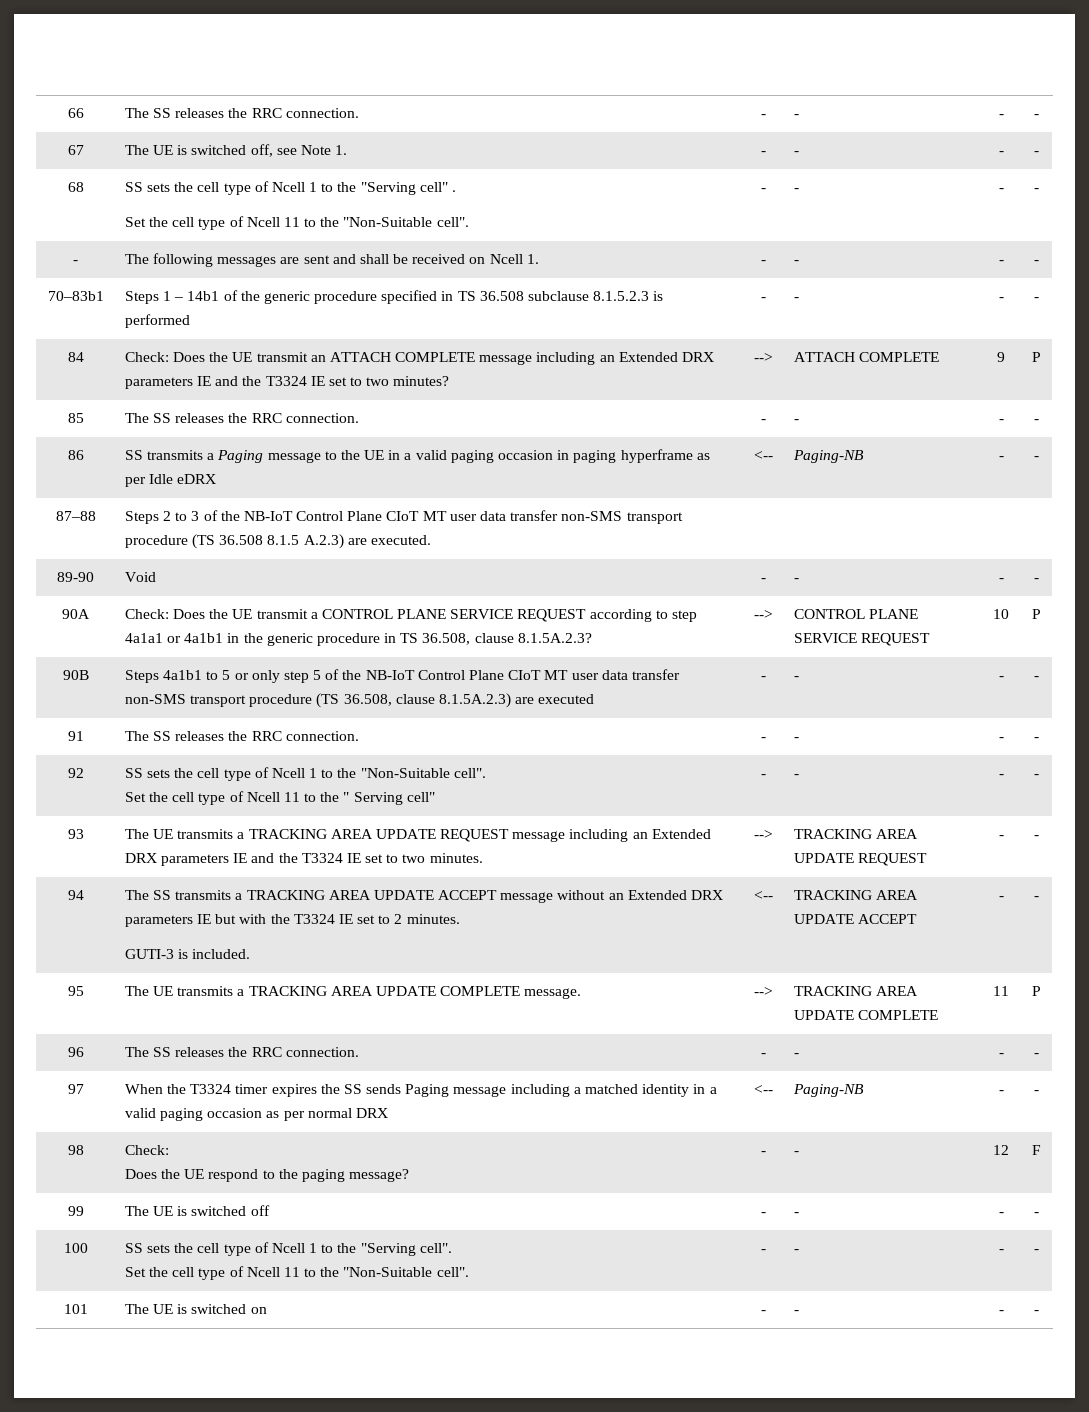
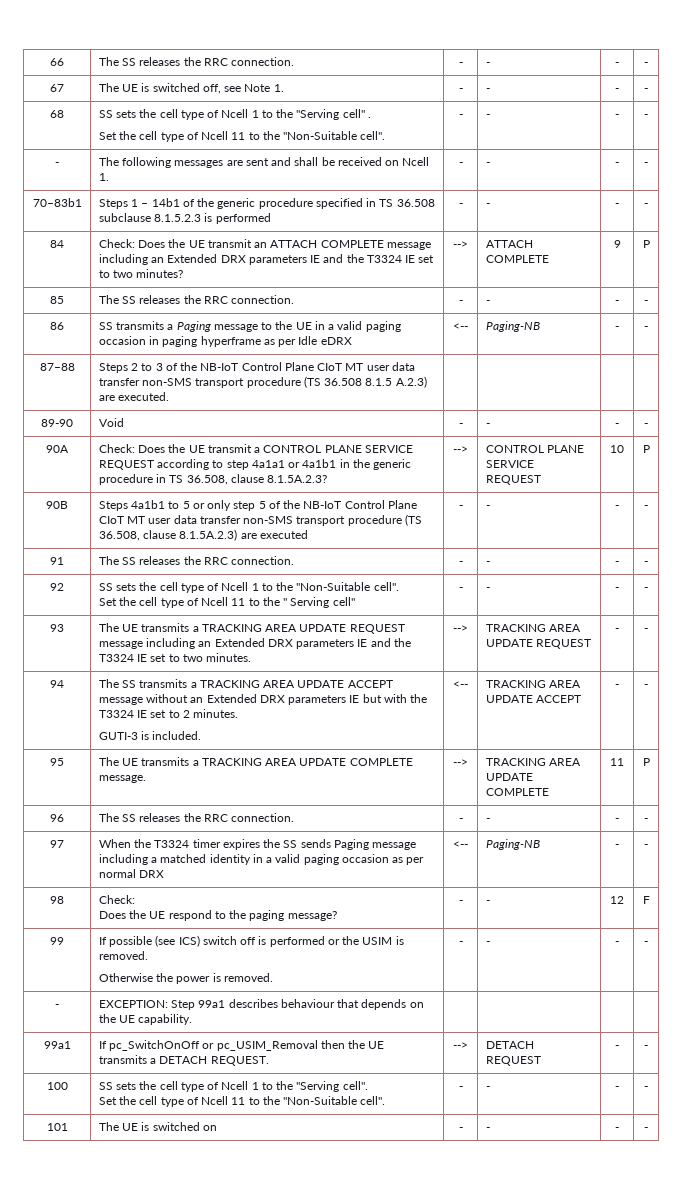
- 99 | The UE is switched off | - | - | - | -
+ 99 | If possible (see ICS) switch off is performed or the USIM is removed.
+ Otherwise the power is removed. | - | - | - | -
+ - | EXCEPTION: Step 99a1 describes behaviour that depends on the UE capability. | | | |
+ 99a1 | If pc_SwitchOnOff or pc_USIM_Removal then the UE transmits a DETACH REQUEST. | --> | DETACH REQUEST | - | -

